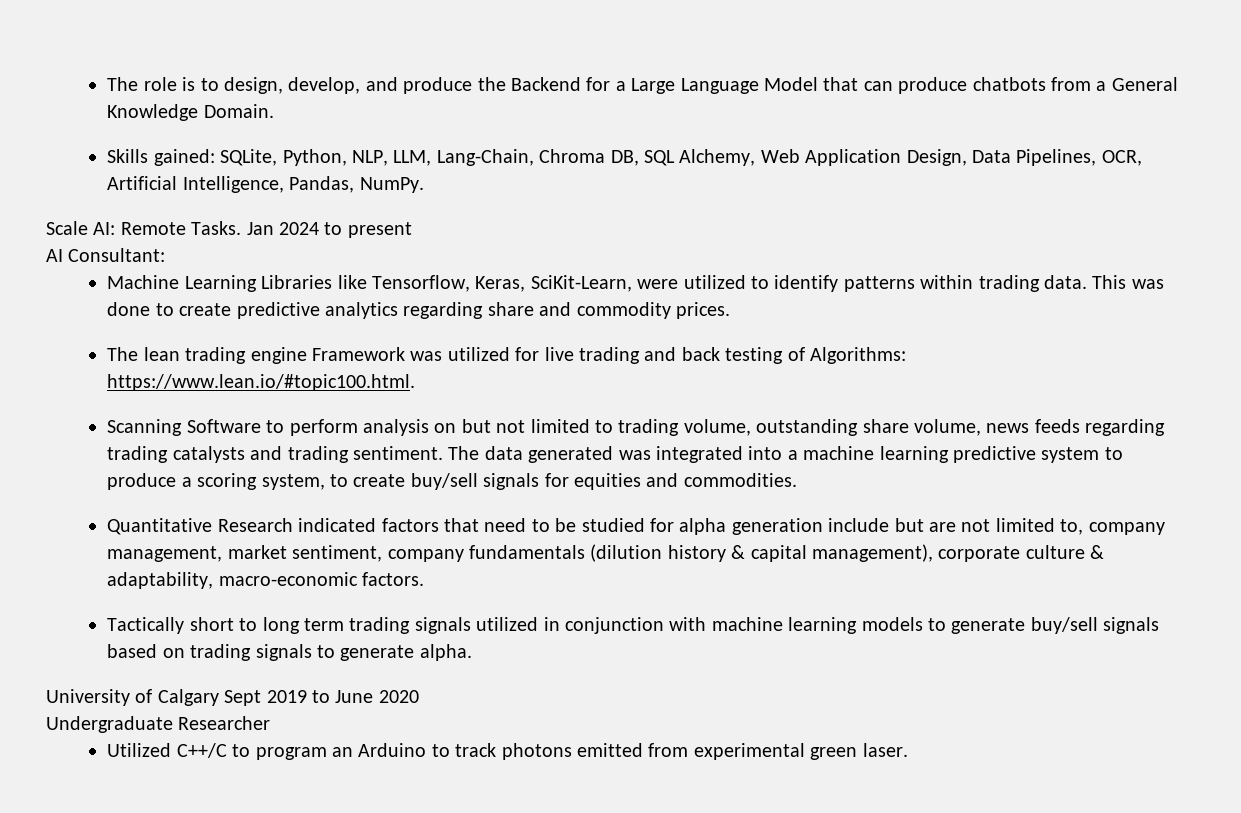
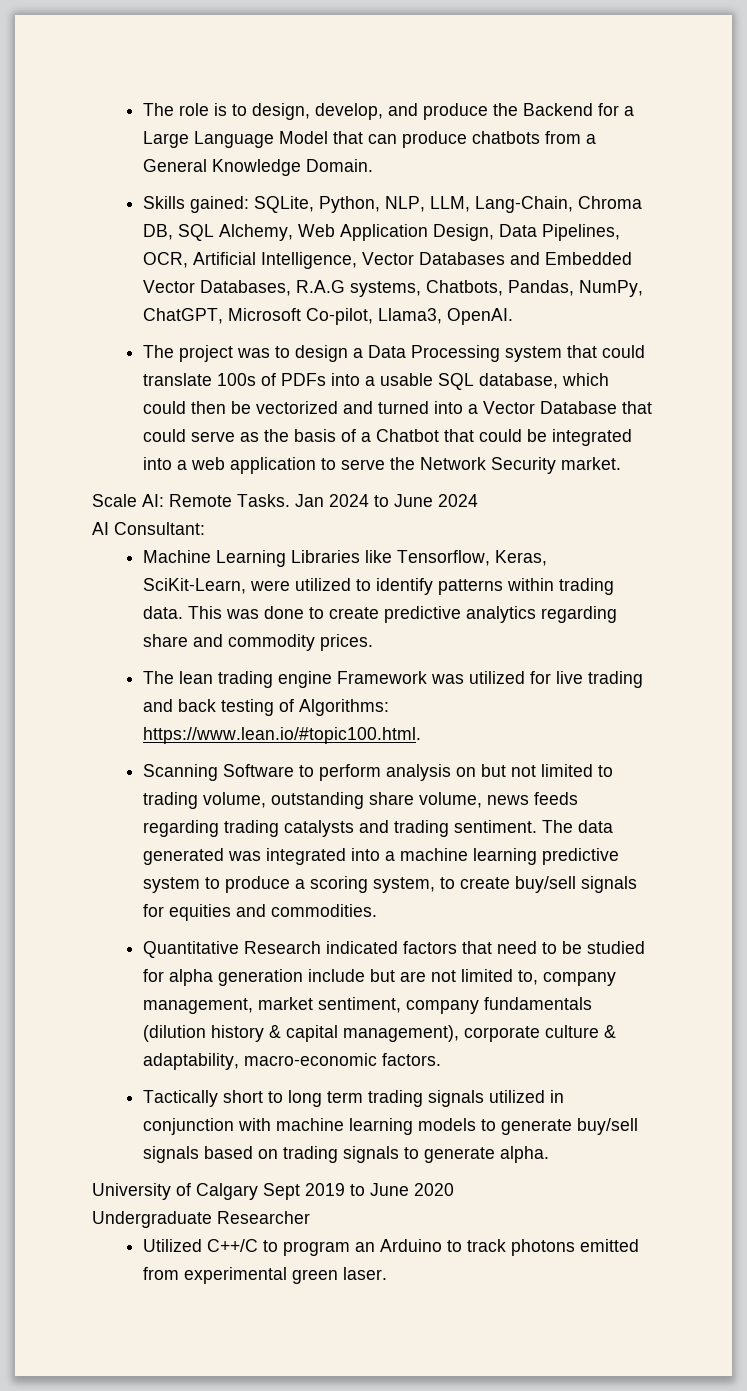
- Skills gained: SQLite, Python, NLP, LLM, Lang-Chain, Chroma DB, SQL Alchemy, Web Application Design, Data Pipelines, OCR, Artificial Intelligence, Pandas, NumPy.
+ Skills gained: SQLite, Python, NLP, LLM, Lang-Chain, Chroma DB, SQL Alchemy, Web Application Design, Data Pipelines, OCR, Artificial Intelligence, Vector Databases and Embedded Vector Databases, R.A.G systems, Chatbots, Pandas, NumPy, ChatGPT, Microsoft Co-pilot, Llama3, OpenAI.
+ The project was to design a Data Processing system that could translate 100s of PDFs into a usable SQL database, which could then be vectorized and turned into a Vector Database that could serve as the basis of a Chatbot that could be integrated into a web application to serve the Network Security market.
- Jan 2024 to present
+ Jan 2024 to June 2024

